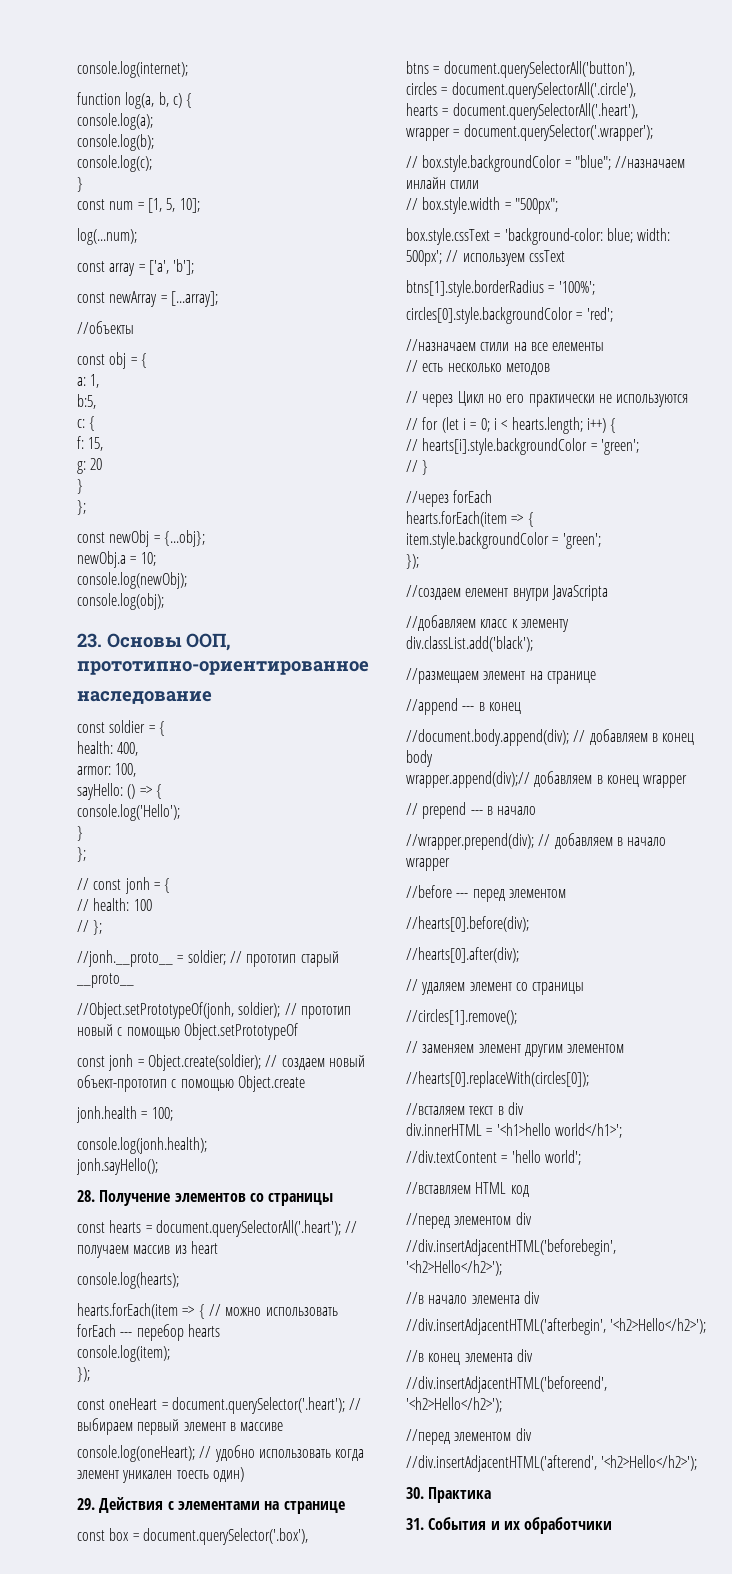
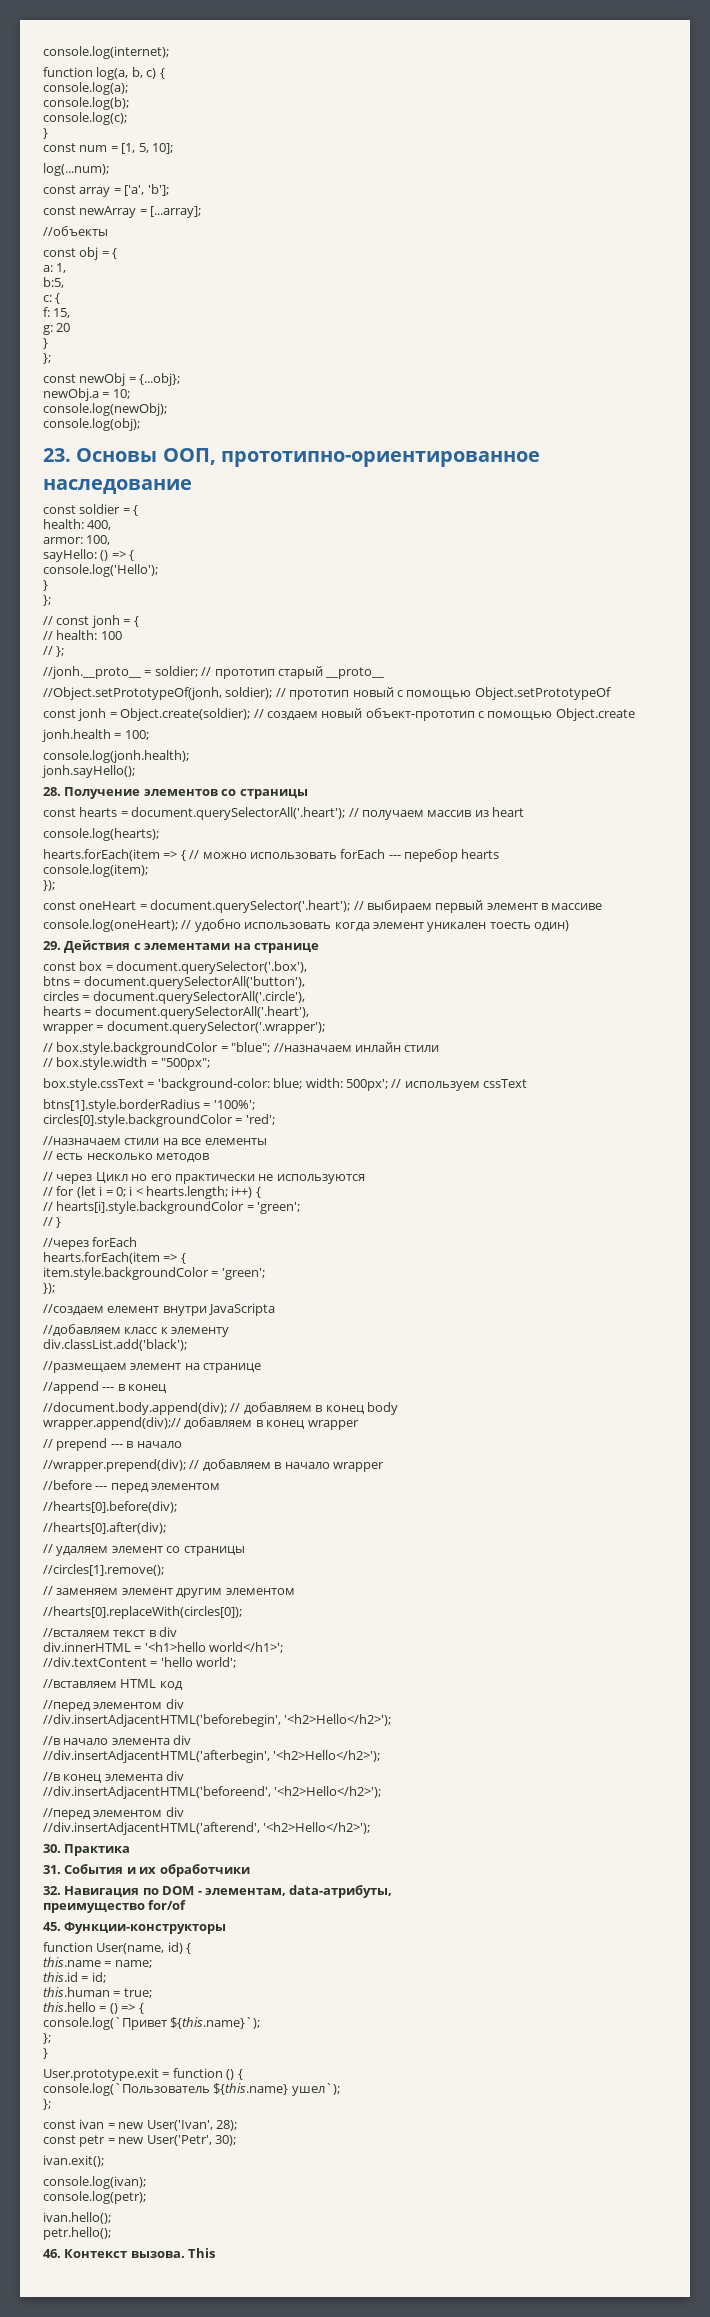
+ 32. Навигация по DOM - элементам, data-атрибуты,
+ преимущество for/of
+ 45. Функции-конструкторы
+ function User(name, id) {
+ this.name = name;
+ this.id = id;
+ this.human = true;
+ this.hello = () => {
+ console.log(`Привет ${this.name}`);
+ };
+ }
+ User.prototype.exit = function () {
+ console.log(`Пользователь ${this.name} ушел`);
+ };
+ const ivan = new User('Ivan', 28);
+ const petr = new User('Petr', 30);
+ ivan.exit();
+ console.log(ivan);
+ console.log(petr);
+ ivan.hello();
+ petr.hello();
+ 46. Контекст вызова. This

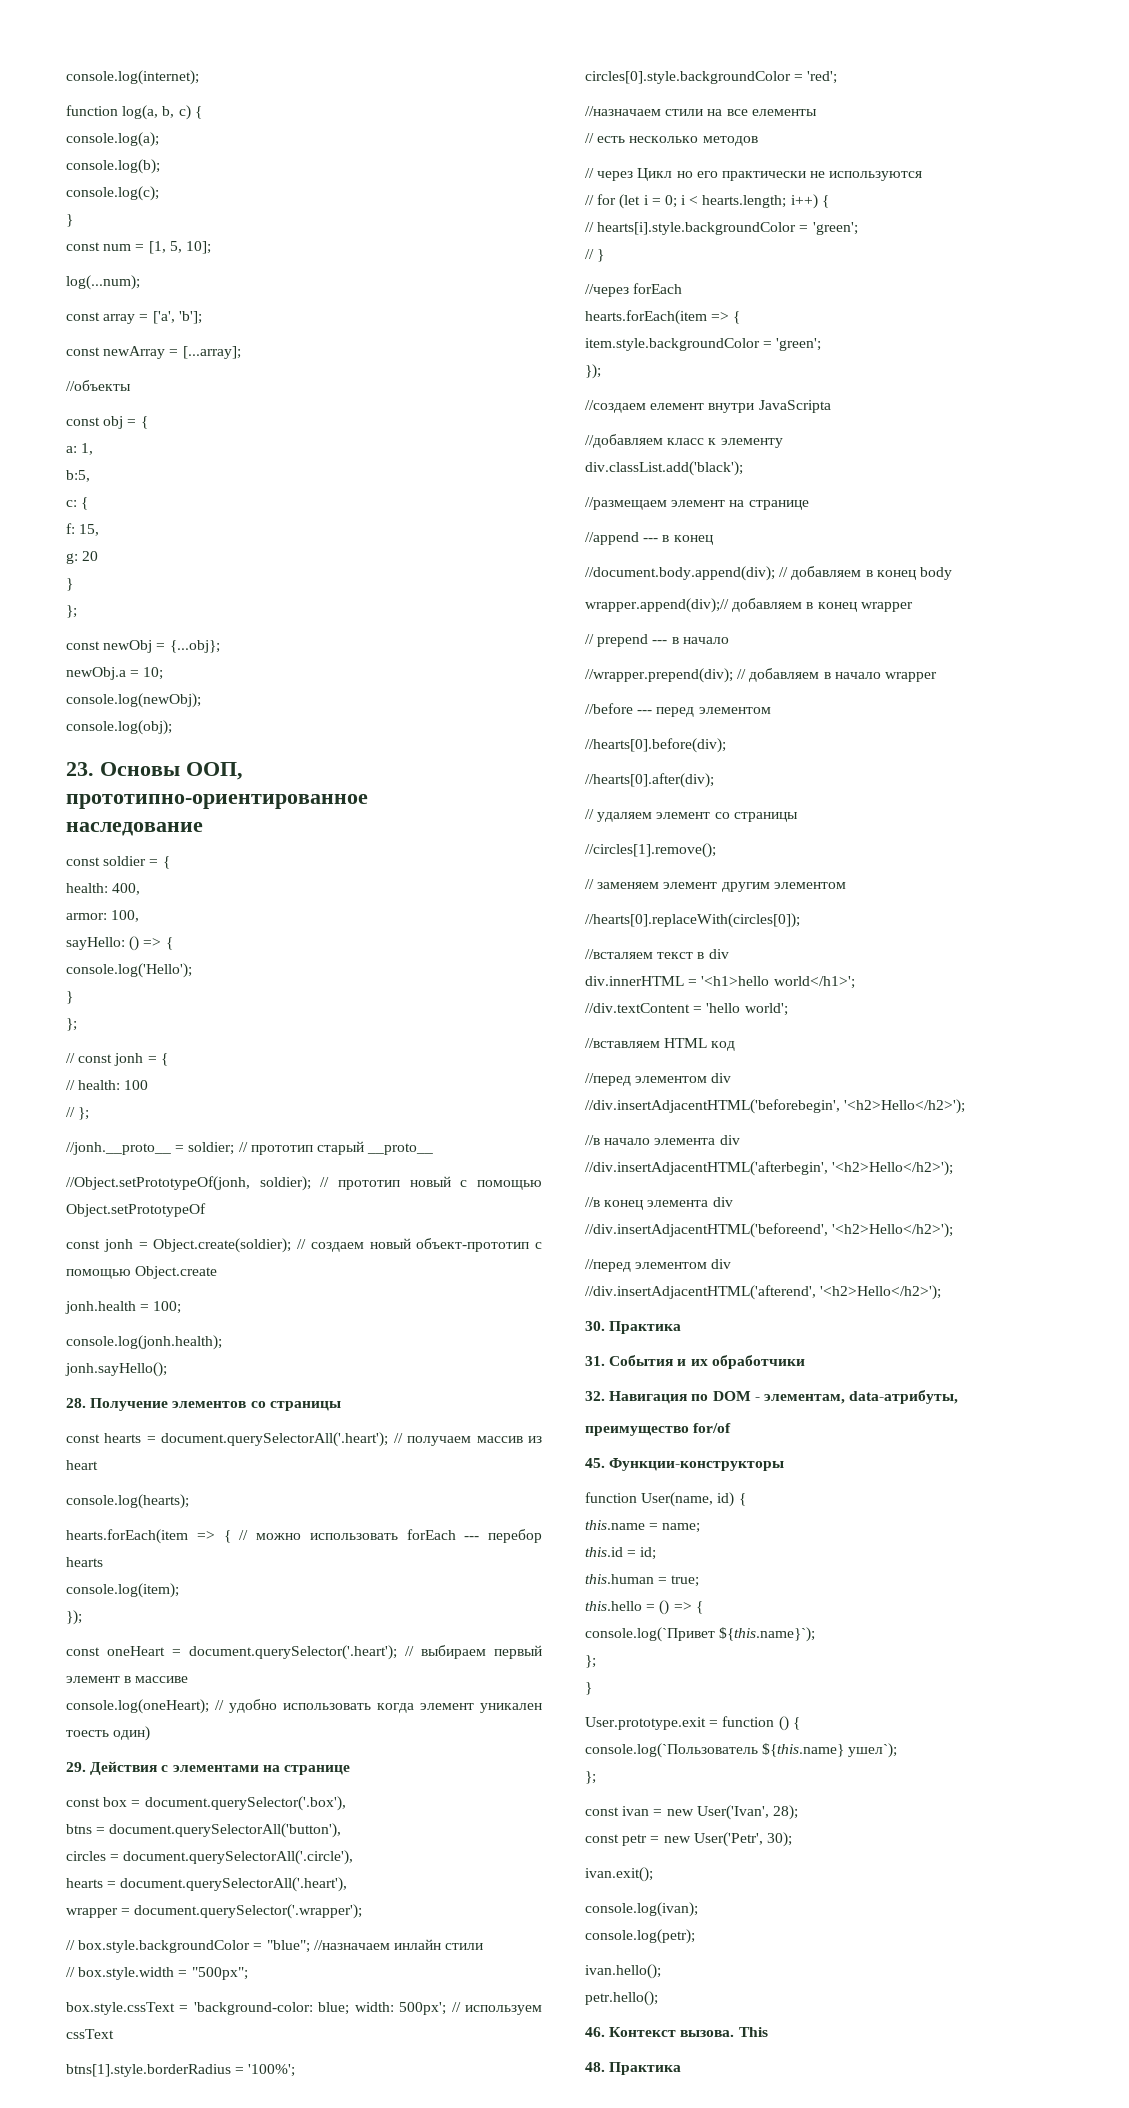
+ 48. Практика

